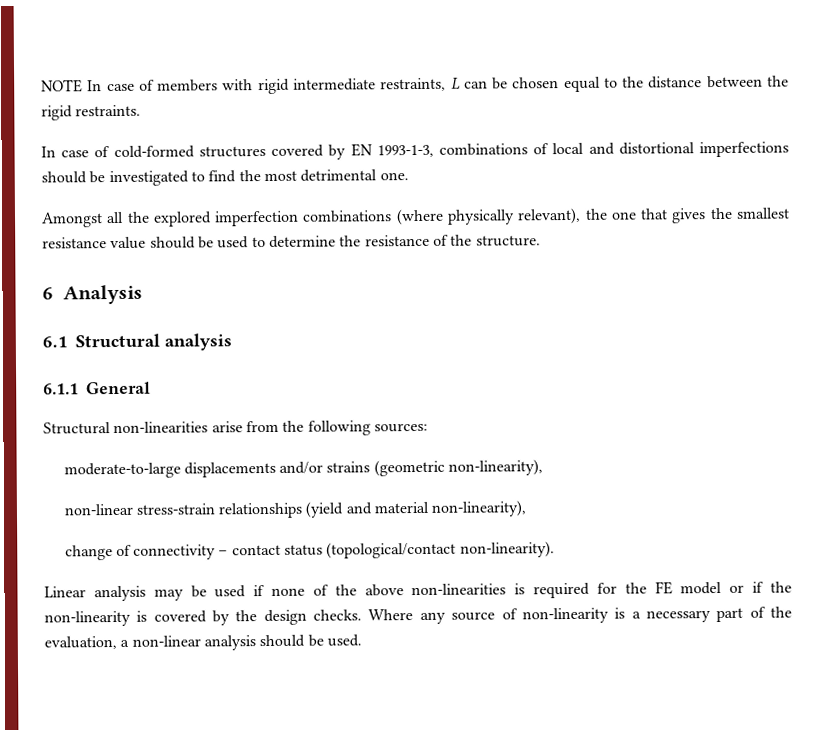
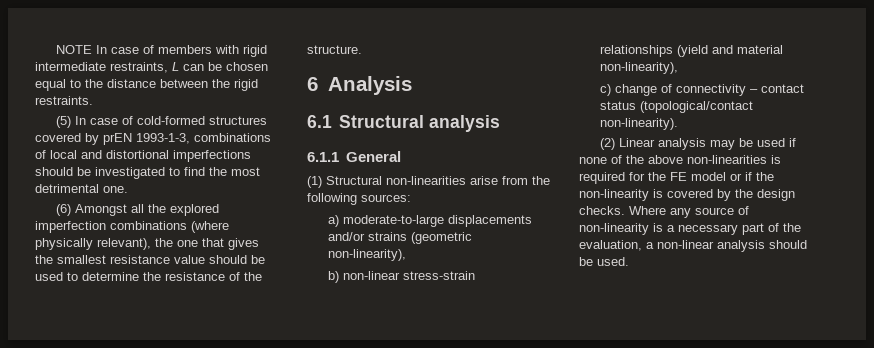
- In case of cold-formed structures covered by EN 1993-1-3, combinations of local and distortional imperfections should be investigated to find the most detrimental one.
+ (5) In case of cold-formed structures covered by prEN 1993-1-3, combinations of local and distortional imperfections should be investigated to find the most detrimental one.
- Amongst all the explored imperfection combinations (where physically relevant), the one that gives the smallest resistance value should be used to determine the resistance of the structure.
+ (6) Amongst all the explored imperfection combinations (where physically relevant), the one that gives the smallest resistance value should be used to determine the resistance of the structure.
- Structural non-linearities arise from the following sources:
+ (1) Structural non-linearities arise from the following sources:
- moderate-to-large displacements and/or strains (geometric non-linearity),
+ a) moderate-to-large displacements and/or strains (geometric non-linearity),
- non-linear stress-strain relationships (yield and material non-linearity),
+ b) non-linear stress-strain relationships (yield and material non-linearity),
- change of connectivity – contact status (topological/contact non-linearity).
+ c) change of connectivity – contact status (topological/contact non-linearity).
- Linear analysis may be used if none of the above non-linearities is required for the FE model or if the non-linearity is covered by the design checks.
+ (2) Linear analysis may be used if none of the above non-linearities is required for the FE model or if the non-linearity is covered by the design checks.

